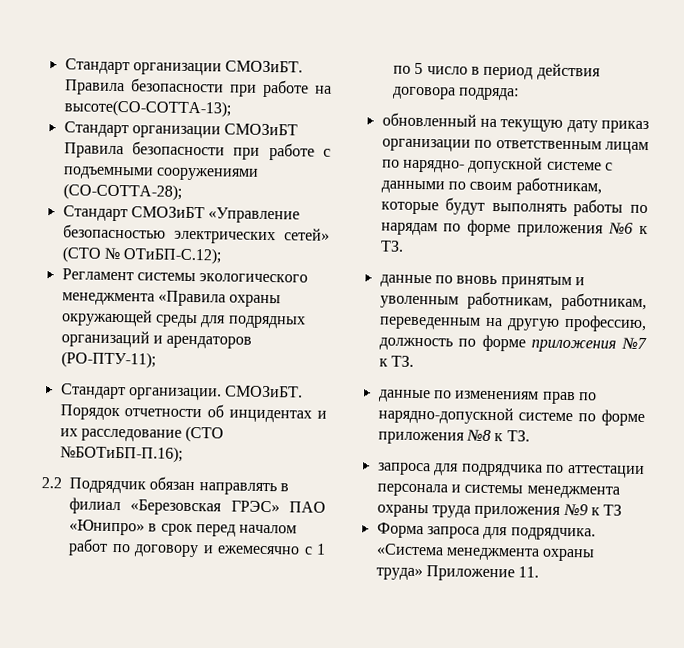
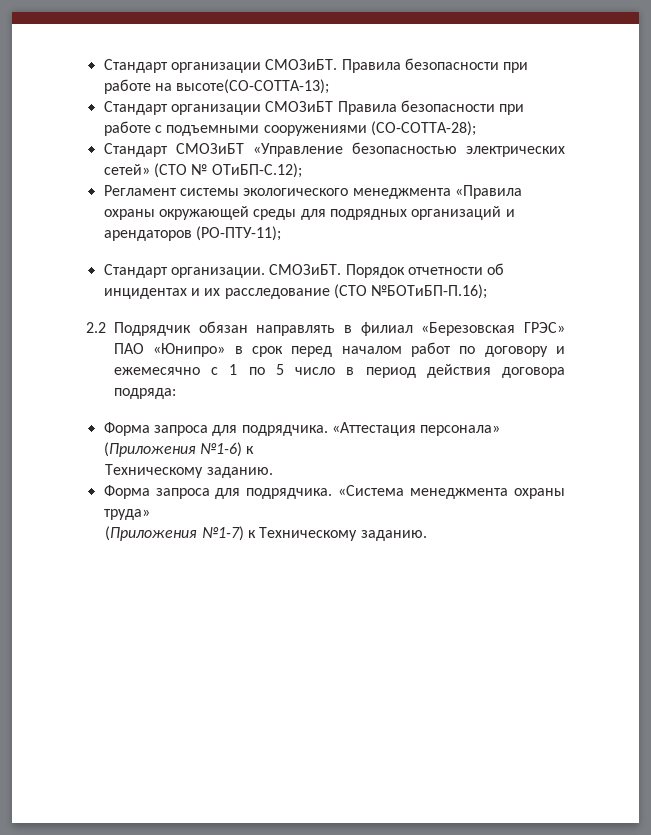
- обновленный на текущую дату приказ организации по ответственным лицам по нарядно- допускной системе с данными по своим работникам, которые будут выполнять работы по нарядам по форме приложения №6 к ТЗ.
- данные по вновь принятым и уволенным работникам, работникам, переведенным на другую профессию, должность по форме приложения №7 к ТЗ.
- данные по изменениям прав по нарядно-допускной системе по форме приложения №8 к ТЗ.
- запроса для подрядчика по аттестации персонала и системы менеджмента охраны труда приложения №9 к ТЗ
+ Форма запроса для подрядчика. «Аттестация персонала» (Приложения №1-6) к
+ Техническому заданию.
- «Система менеджмента охраны труда» Приложение 11.
+ «Система менеджмента охраны труда»
+ (Приложения №1-7) к Техническому заданию.

